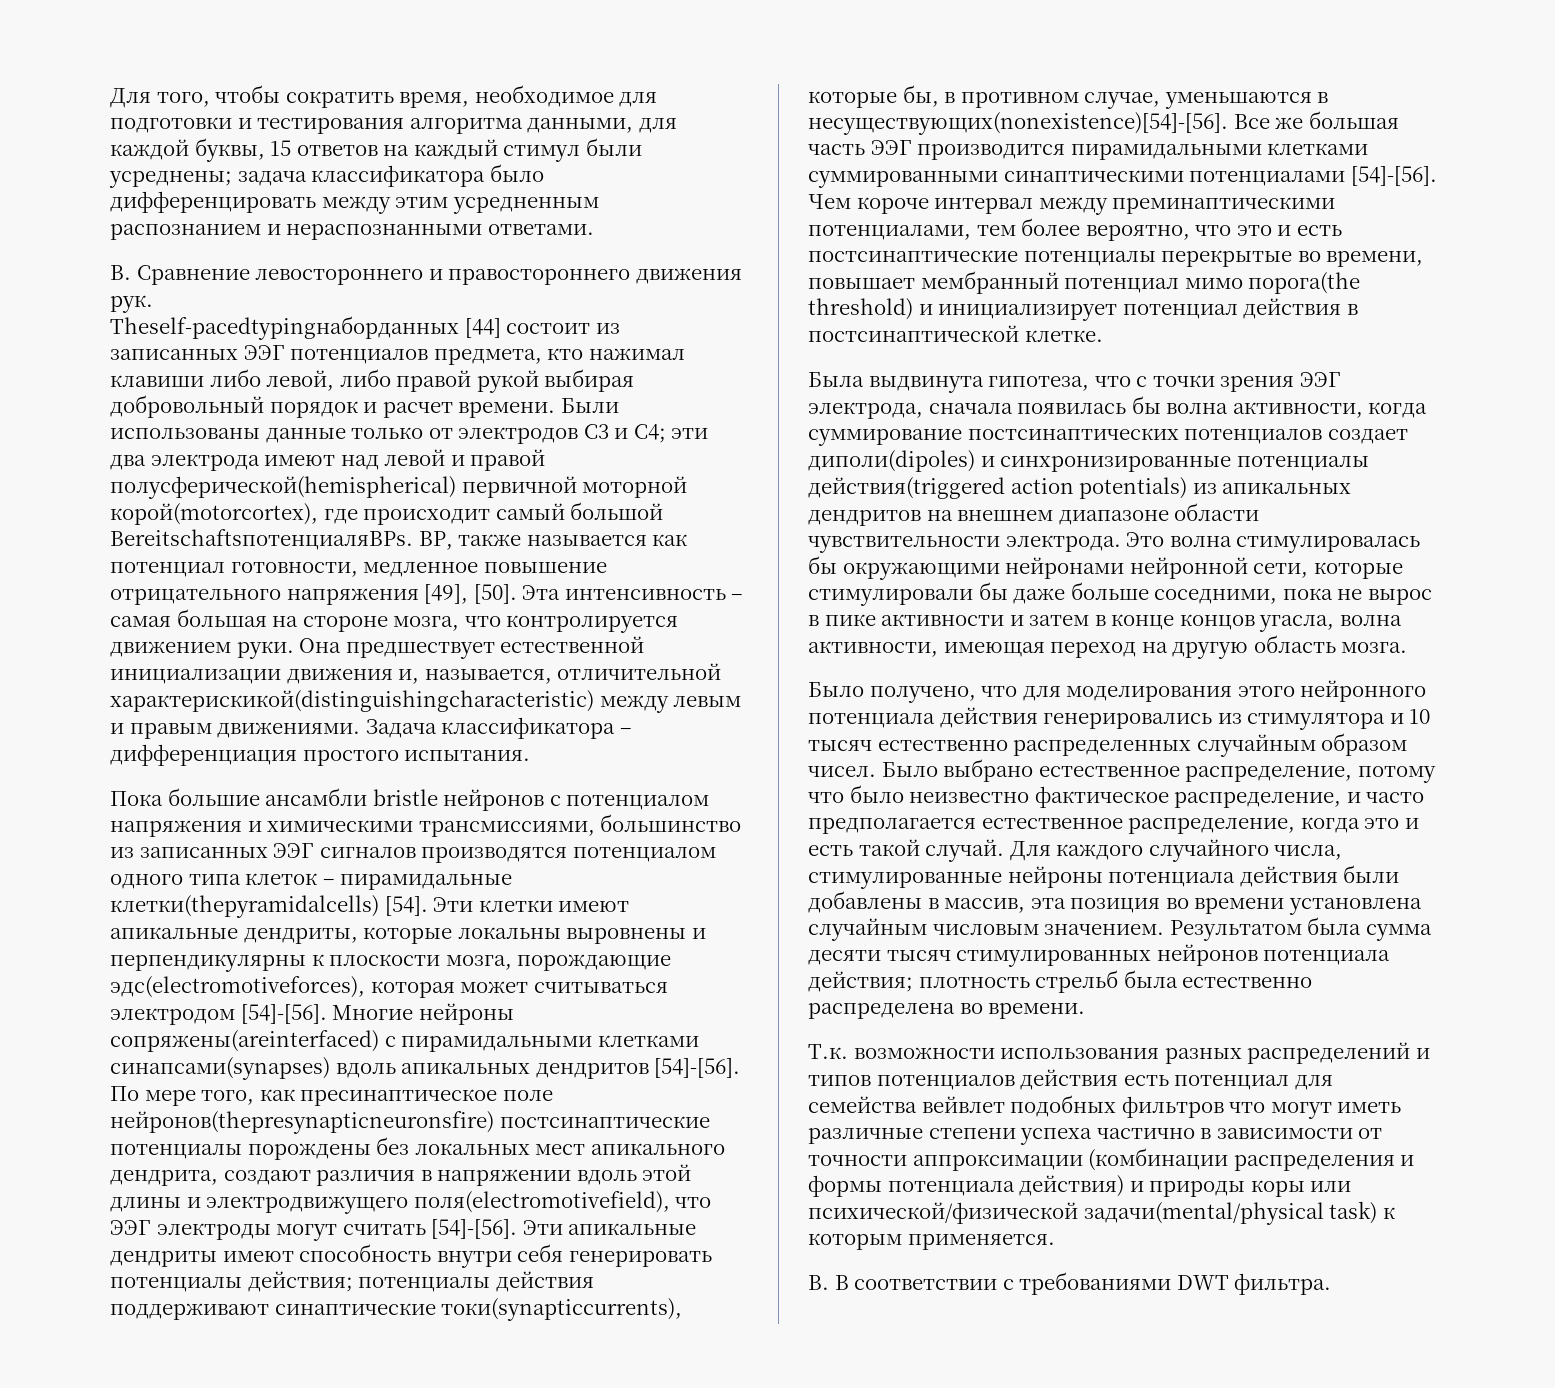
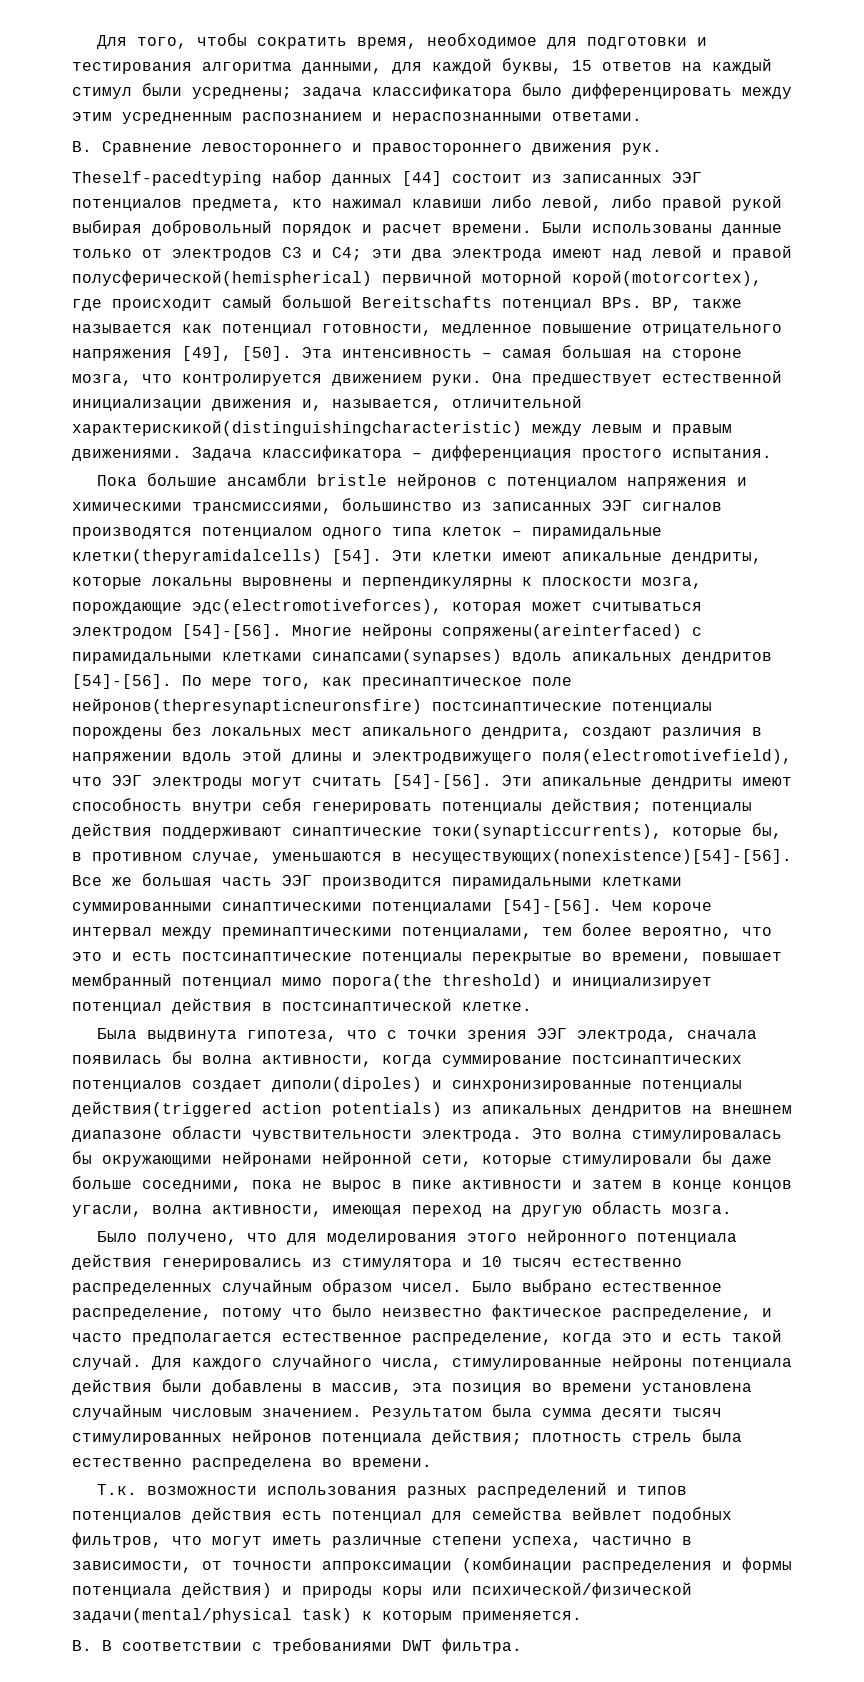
- Theself-pacedtypingнаборданных [44] состоит из записанных ЭЭГ потенциалов предмета, кто нажимал клавиши либо левой, либо правой рукой выбирая добровольный порядок и расчет времени.
+ Theself-pacedtyping набор данных [44] состоит из записанных ЭЭГ потенциалов предмета, кто нажимал клавиши либо левой, либо правой рукой выбирая добровольный порядок и расчет времени.
- Были использованы данные только от электродов С3 и С4; эти два электрода имеют над левой и правой полусферической(hemispherical) первичной моторной корой(motorcortex), где происходит самый большой BеreitschaftsпотенциаляBPs. BP, также называется как потенциал готовности, медленное повышение отрицательного напряжения [49], [50].
+ Были использованы данные только от электродов С3 и С4; эти два электрода имеют над левой и правой полусферической(hemispherical) первичной моторной корой(motorcortex), где происходит самый большой Bеreitschafts потенциал BPs. BP, также называется как потенциал готовности, медленное повышение отрицательного напряжения [49], [50].
- Это волна стимулировалась бы окружающими нейронами нейронной сети, которые стимулировали бы даже больше соседними, пока не вырос в пике активности и затем в конце концов угасла, волна активности, имеющая переход на другую область мозга.
+ Это волна стимулировалась бы окружающими нейронами нейронной сети, которые стимулировали бы даже больше соседними, пока не вырос в пике активности и затем в конце концов угасли, волна активности, имеющая переход на другую область мозга.
- Результатом была сумма десяти тысяч стимулированных нейронов потенциала действия; плотность стрельб была естественно распределена во времени.
+ Результатом была сумма десяти тысяч стимулированных нейронов потенциала действия; плотность стрель была естественно распределена во времени.
- Т.к. возможности использования разных распределений и типов потенциалов действия есть потенциал для семейства вейвлет подобных фильтров что могут иметь различные степени успеха частично в зависимости от точности аппроксимации (комбинации распределения и формы потенциала действия) и природы коры или психической/физической задачи(mental/physical task) к которым применяется.
+ Т.к. возможности использования разных распределений и типов потенциалов действия есть потенциал для семейства вейвлет подобных фильтров, что могут иметь различные степени успеха, частично в зависимости, от точности аппроксимации (комбинации распределения и формы потенциала действия) и природы коры или психической/физической задачи(mental/physical task) к которым применяется.

